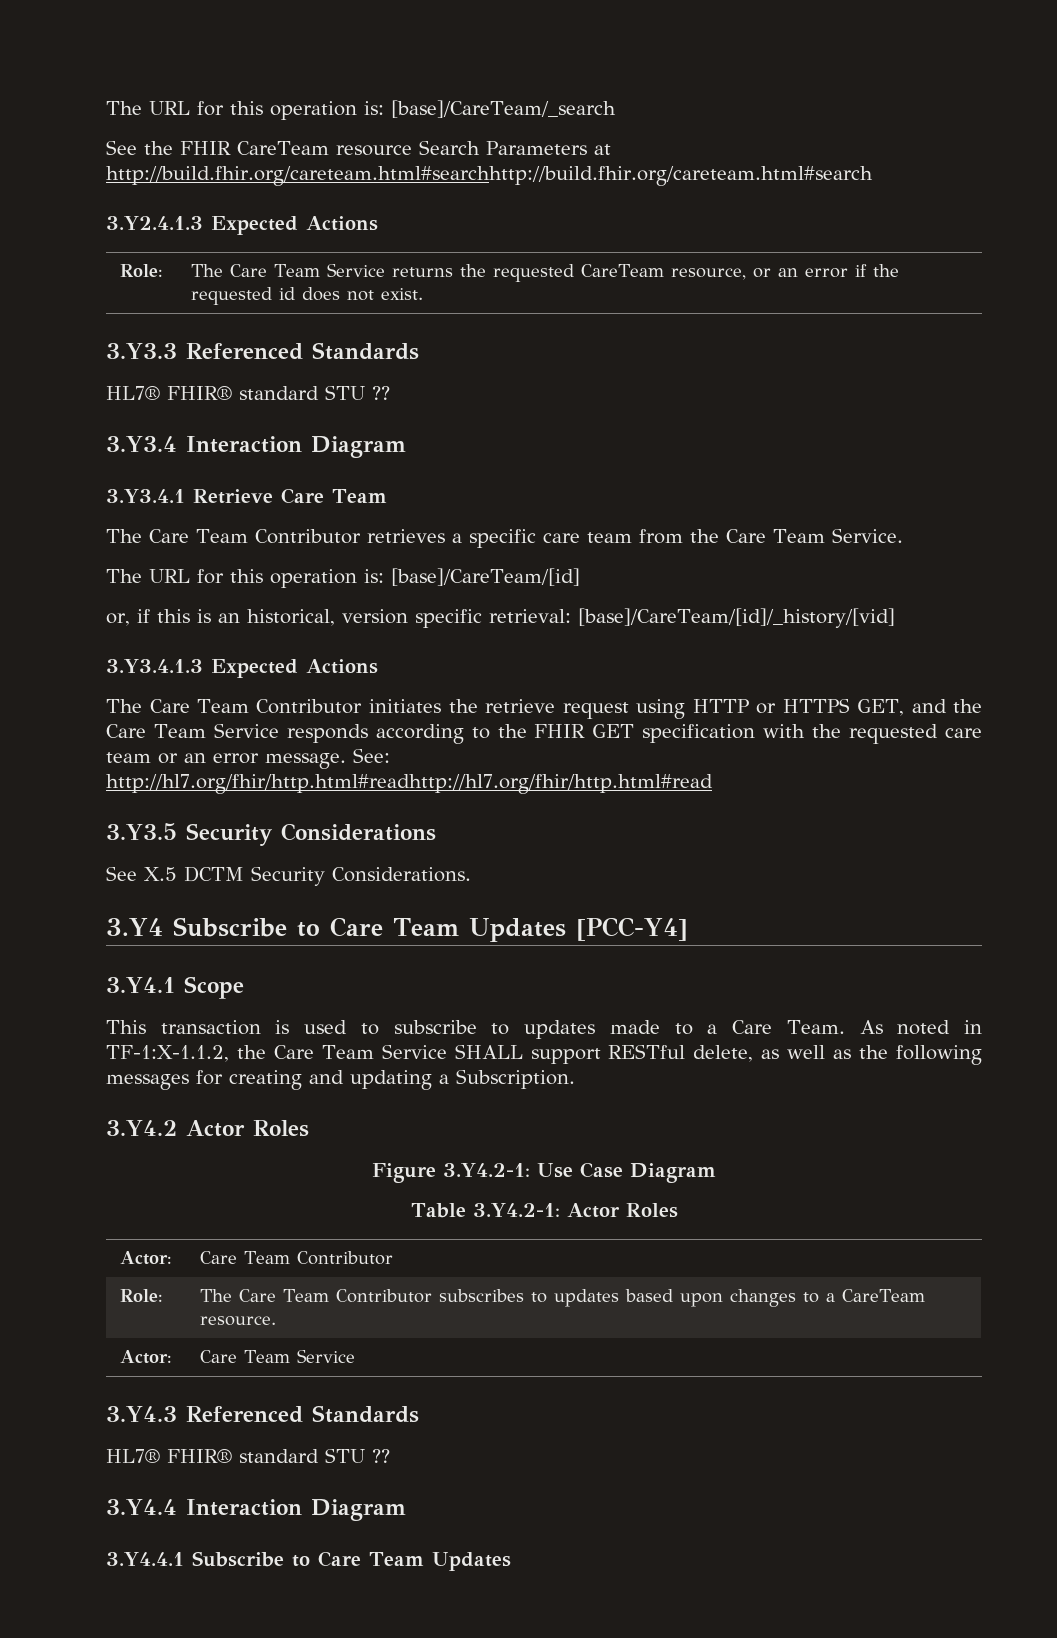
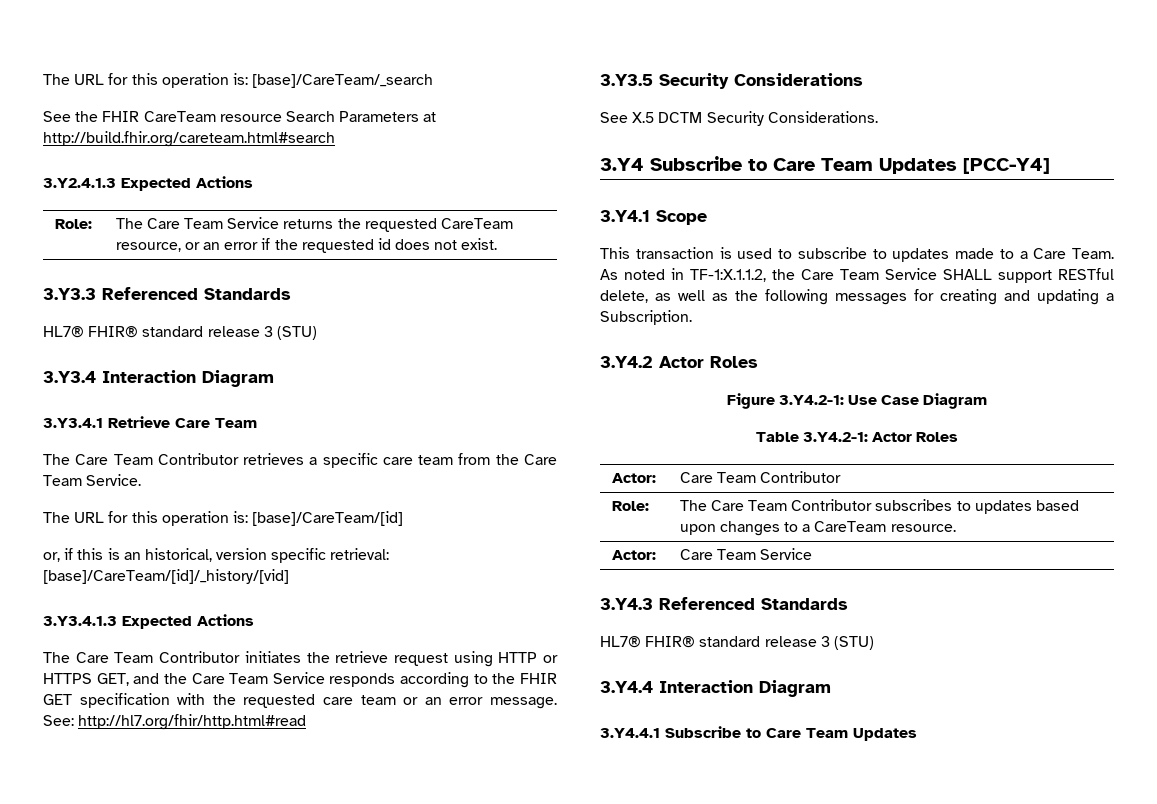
- See the FHIR CareTeam resource Search Parameters at http://build.fhir.org/careteam.html#searchhttp://build.fhir.org/careteam.html#search
+ See the FHIR CareTeam resource Search Parameters at http://build.fhir.org/careteam.html#search
  3.Y3.3 Referenced Standards
- HL7® FHIR® standard STU ??
+ HL7® FHIR® standard release 3 (STU)
- See: http://hl7.org/fhir/http.html#readhttp://hl7.org/fhir/http.html#read
+ See: http://hl7.org/fhir/http.html#read
- As noted in TF-1:X-1.1.2, the Care Team Service SHALL support RESTful delete, as well as the following messages for creating and updating a Subscription.
+ As noted in TF-1:X.1.1.2, the Care Team Service SHALL support RESTful delete, as well as the following messages for creating and updating a Subscription.
  3.Y4.3 Referenced Standards
- HL7® FHIR® standard STU ??
+ HL7® FHIR® standard release 3 (STU)

